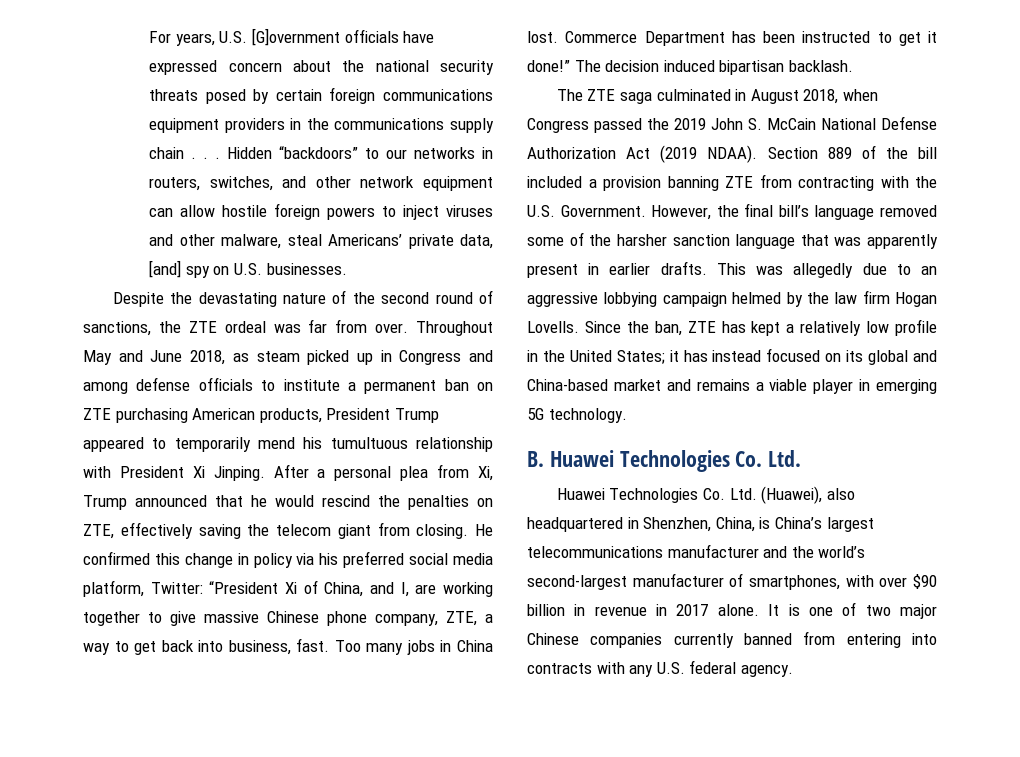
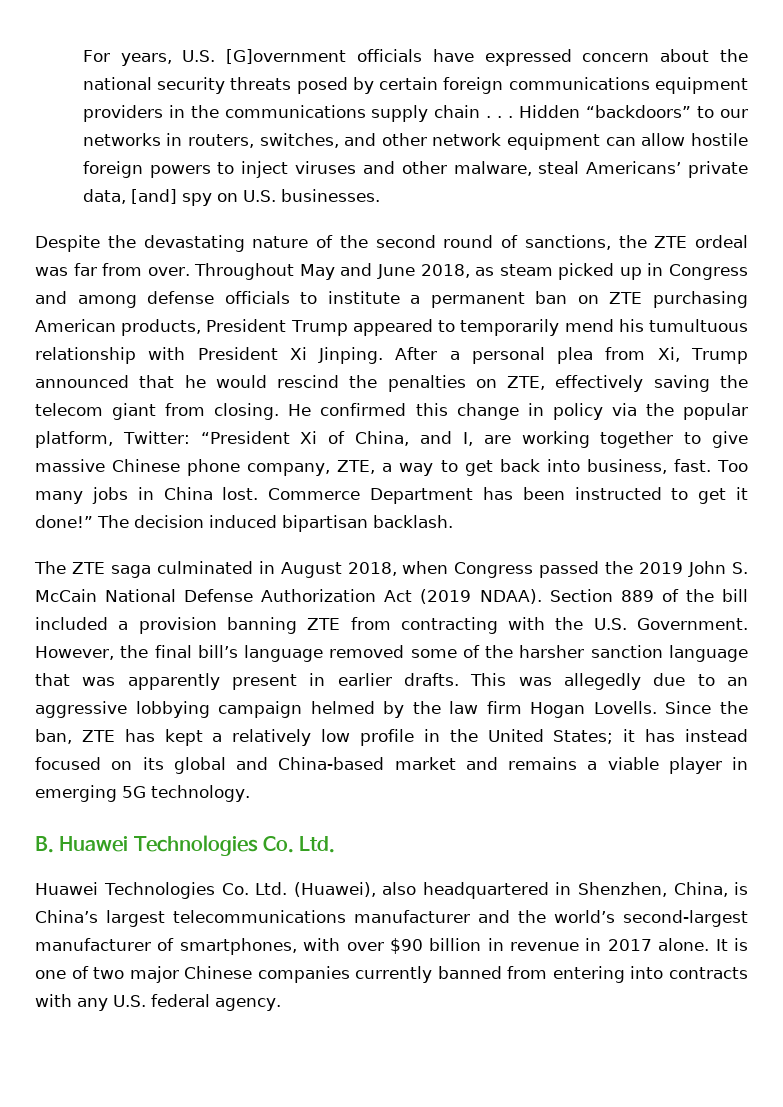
- He confirmed this change in policy via his preferred social media platform, Twitter: “President Xi of China, and I, are working together to give massive Chinese phone company, ZTE, a way to get back into business, fast.
+ He confirmed this change in policy via the popular platform, Twitter: “President Xi of China, and I, are working together to give massive Chinese phone company, ZTE, a way to get back into business, fast.

